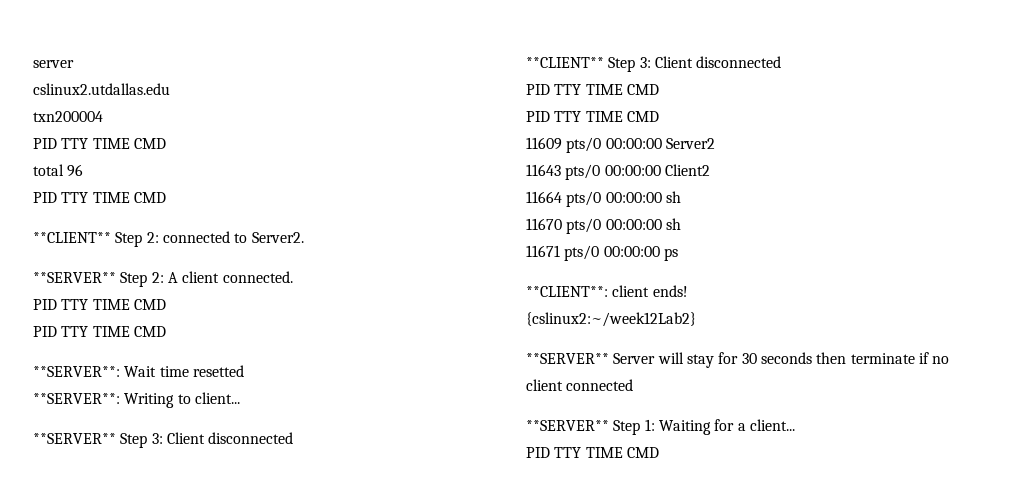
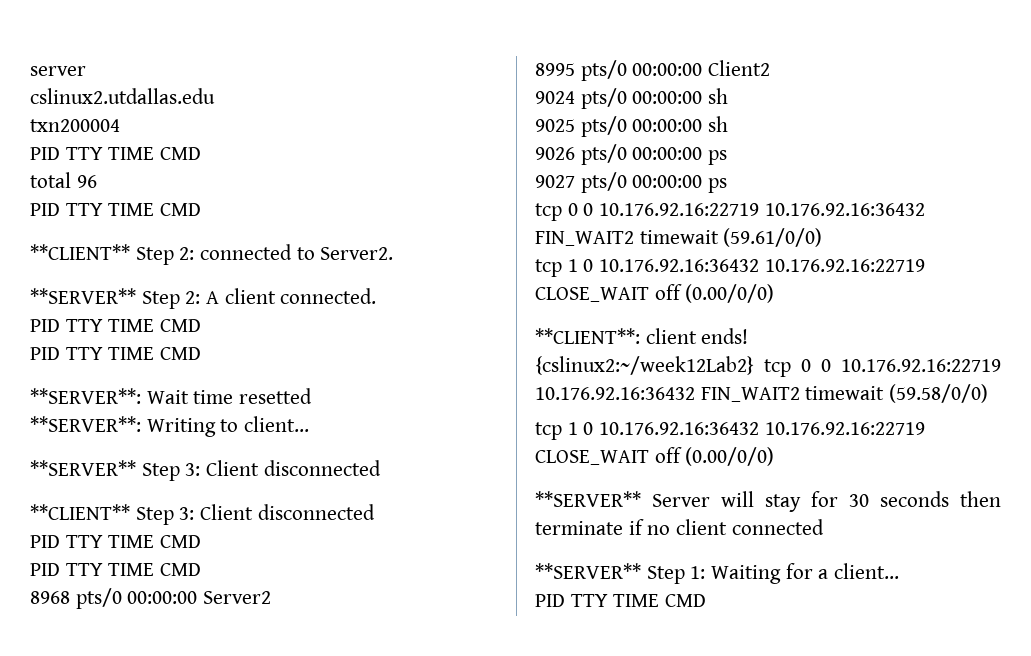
- 11609 pts/0 00:00:00 Server2
+ 8968 pts/0 00:00:00 Server2
- 11643 pts/0 00:00:00 Client2
+ 8995 pts/0 00:00:00 Client2
- 11664 pts/0 00:00:00 sh
- 11670 pts/0 00:00:00 sh
- 11671 pts/0 00:00:00 ps
+ 9024 pts/0 00:00:00 sh
+ 9025 pts/0 00:00:00 sh
+ 9026 pts/0 00:00:00 ps
+ 9027 pts/0 00:00:00 ps
+ tcp 0 0 10.176.92.16:22719 10.176.92.16:36432 FIN_WAIT2 timewait (59.61/0/0)
+ tcp 1 0 10.176.92.16:36432 10.176.92.16:22719 CLOSE_WAIT off (0.00/0/0)
  **CLIENT**: client ends!
- {cslinux2:~/week12Lab2}
+ {cslinux2:~/week12Lab2} tcp 0 0 10.176.92.16:22719 10.176.92.16:36432 FIN_WAIT2 timewait (59.58/0/0)
+ tcp 1 0 10.176.92.16:36432 10.176.92.16:22719 CLOSE_WAIT off (0.00/0/0)

